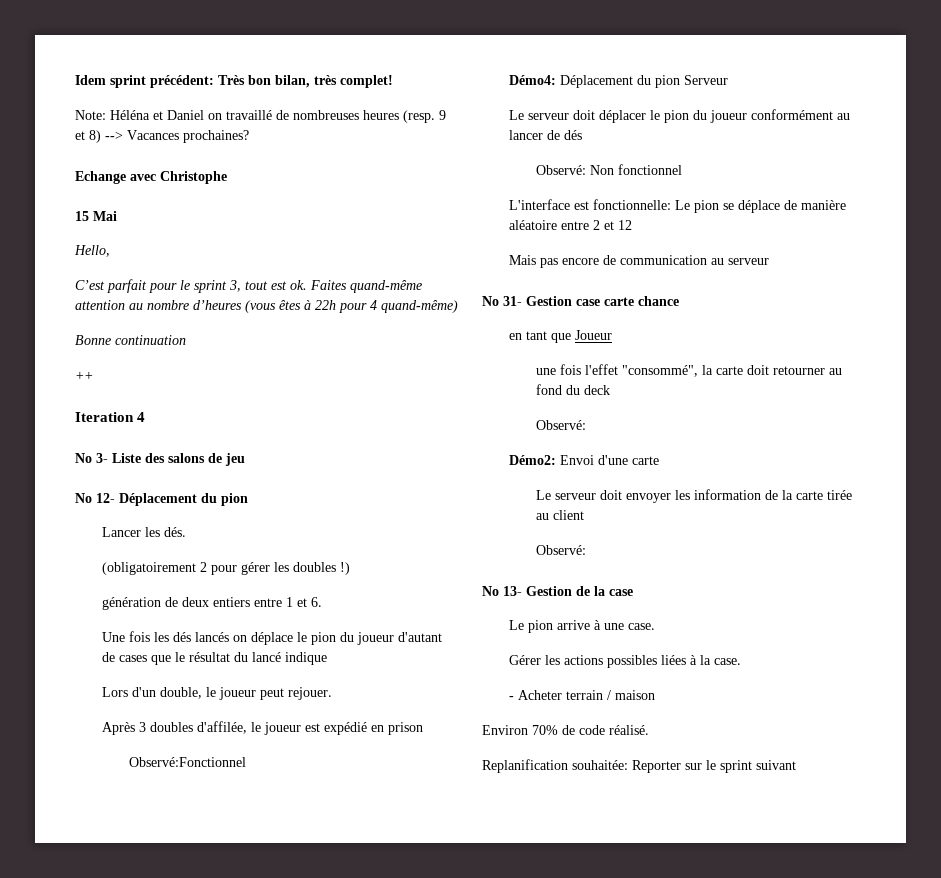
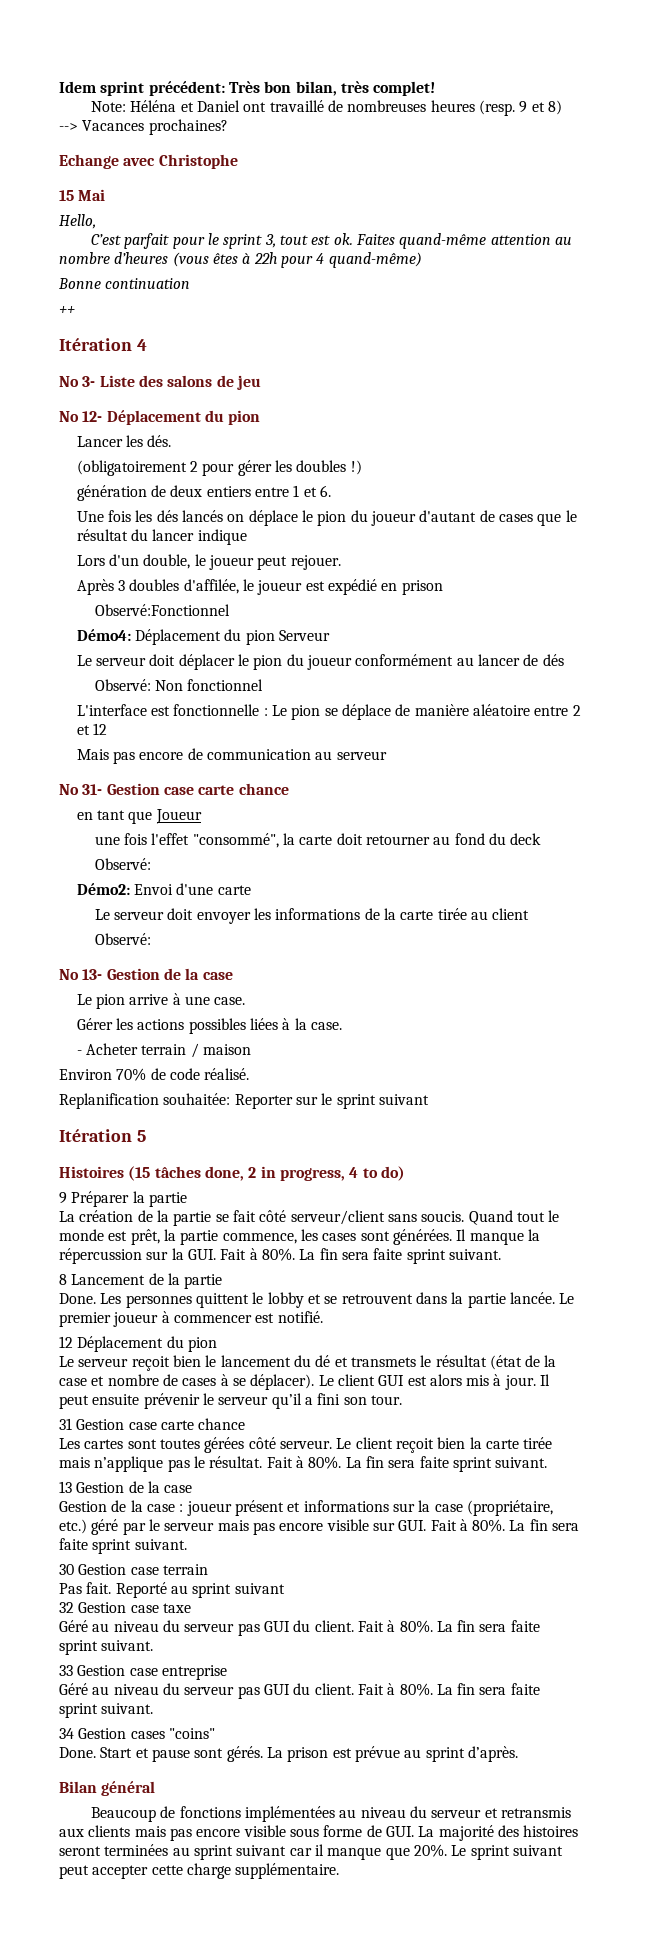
- Note: Héléna et Daniel on travaillé de nombreuses heures (resp. 9 et 8) --> Vacances prochaines?
+ Note: Héléna et Daniel ont travaillé de nombreuses heures (resp. 9 et 8) --> Vacances prochaines?
- Iteration 4
+ Itération 4
- Une fois les dés lancés on déplace le pion du joueur d'autant de cases que le résultat du lancé indique
+ Une fois les dés lancés on déplace le pion du joueur d'autant de cases que le résultat du lancer indique
- L'interface est fonctionnelle: Le pion se déplace de manière aléatoire entre 2 et 12
+ L'interface est fonctionnelle : Le pion se déplace de manière aléatoire entre 2 et 12
- Le serveur doit envoyer les information de la carte tirée au client
+ Le serveur doit envoyer les informations de la carte tirée au client
+ Itération 5
+ Histoires (15 tâches done, 2 in progress, 4 to do)
+ 9 Préparer la partie
+ La création de la partie se fait côté serveur/client sans soucis. Quand tout le monde est prêt, la partie commence, les cases sont générées. Il manque la répercussion sur la GUI. Fait à 80%. La fin sera faite sprint suivant.
+ 8 Lancement de la partie
+ Done. Les personnes quittent le lobby et se retrouvent dans la partie lancée. Le premier joueur à commencer est notifié.
+ 12 Déplacement du pion
+ Le serveur reçoit bien le lancement du dé et transmets le résultat (état de la case et nombre de cases à se déplacer). Le client GUI est alors mis à jour. Il peut ensuite prévenir le serveur qu’il a fini son tour.
+ 31 Gestion case carte chance
+ Les cartes sont toutes gérées côté serveur. Le client reçoit bien la carte tirée mais n’applique pas le résultat. Fait à 80%. La fin sera faite sprint suivant.
+ 13 Gestion de la case
+ Gestion de la case : joueur présent et informations sur la case (propriétaire, etc.) géré par le serveur mais pas encore visible sur GUI. Fait à 80%. La fin sera faite sprint suivant.
+ 30 Gestion case terrain
+ Pas fait. Reporté au sprint suivant
+ 32 Gestion case taxe
+ Géré au niveau du serveur pas GUI du client. Fait à 80%. La fin sera faite sprint suivant.
+ 33 Gestion case entreprise
+ Géré au niveau du serveur pas GUI du client. Fait à 80%. La fin sera faite sprint suivant.
+ 34 Gestion cases "coins"
+ Done. Start et pause sont gérés. La prison est prévue au sprint d’après.
+ Bilan général
+ Beaucoup de fonctions implémentées au niveau du serveur et retransmis aux clients mais pas encore visible sous forme de GUI. La majorité des histoires seront terminées au sprint suivant car il manque que 20%. Le sprint suivant peut accepter cette charge supplémentaire.

